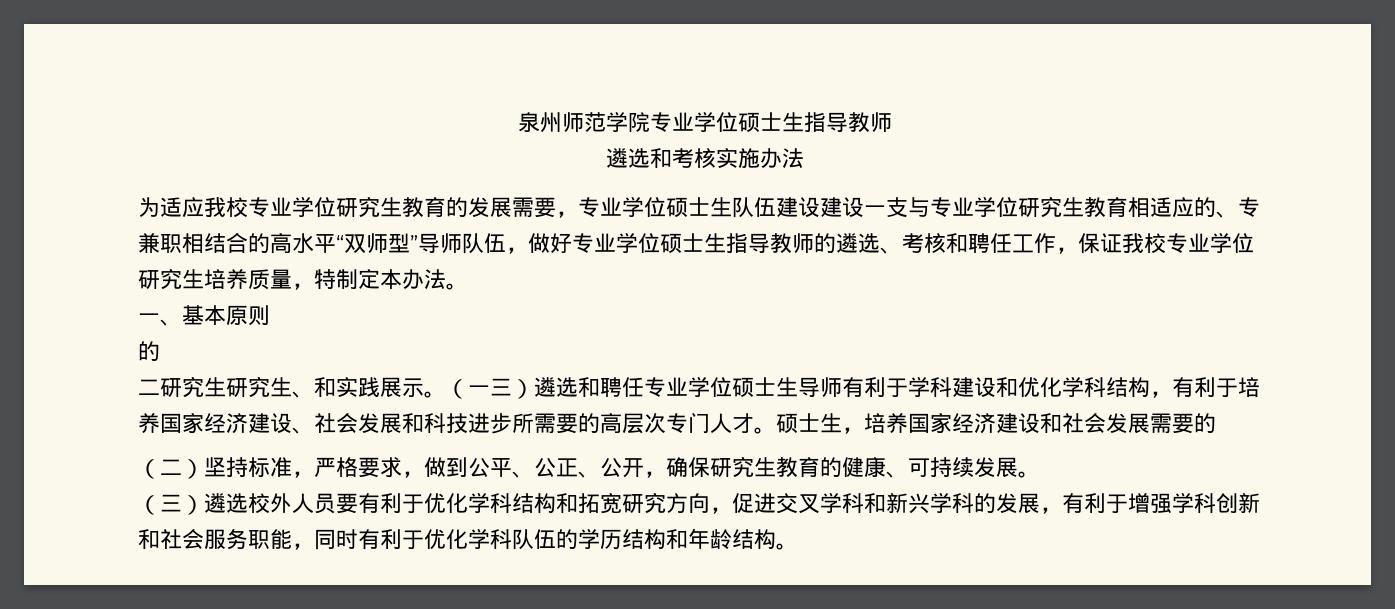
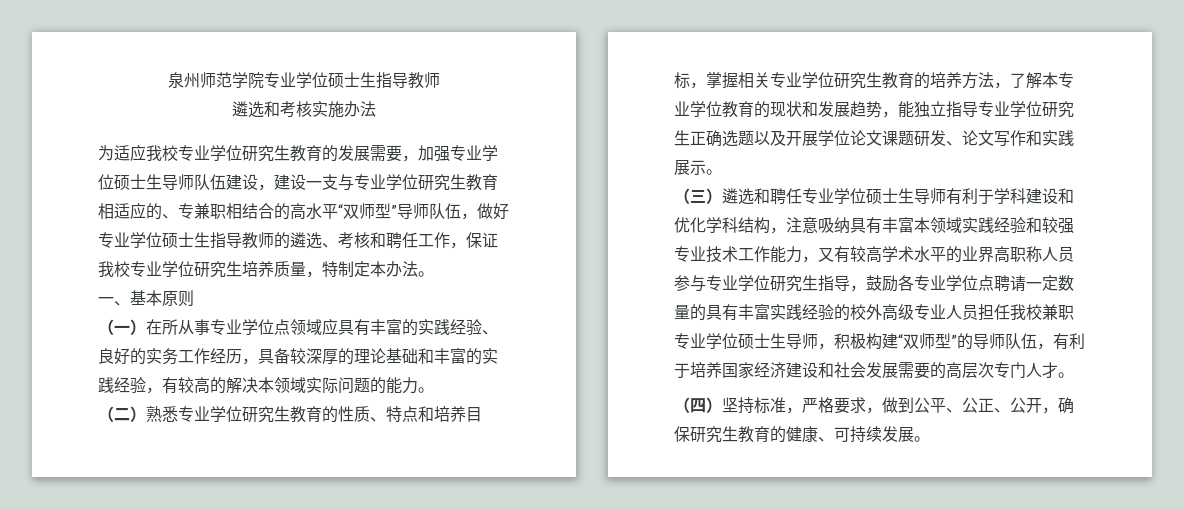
- 为适应我校专业学位研究生教育的发展需要，专业学位硕士生队伍建设建设一支与专业学位研究生教育相适应的、专兼职相结合的高水平“双师型”导师队伍，做好专业学位硕士生指导教师的遴选、考核和聘任工作，保证我校专业学位研究生培养质量，特制定本办法。
+ 为适应我校专业学位研究生教育的发展需要，加强专业学位硕士生导师队伍建设，建设一支与专业学位研究生教育相适应的、专兼职相结合的高水平“双师型”导师队伍，做好专业学位硕士生指导教师的遴选、考核和聘任工作，保证我校专业学位研究生培养质量，特制定本办法。
  一、基本原则
- 的
- 二研究生研究生、和实践展示。（一三）遴选和聘任专业学位硕士生导师有利于学科建设和优化学科结构，有利于培养国家经济建设、社会发展和科技进步所需要的高层次专门人才。硕士生，培养国家经济建设和社会发展需要的
- （二）坚持标准，严格要求，做到公平、公正、公开，确保研究生教育的健康、可持续发展。
+ （一）在所从事专业学位点领域应具有丰富的实践经验、良好的实务工作经历，具备较深厚的理论基础和丰富的实践经验，有较高的解决本领域实际问题的能力。
+ （二）熟悉专业学位研究生教育的性质、特点和培养目标，掌握相关专业学位研究生教育的培养方法，了解本专业学位教育的现状和发展趋势，能独立指导专业学位研究生正确选题以及开展学位论文课题研发、论文写作和实践展示。
+ （三）遴选和聘任专业学位硕士生导师有利于学科建设和优化学科结构，注意吸纳具有丰富本领域实践经验和较强专业技术工作能力，又有较高学术水平的业界高职称人员参与专业学位研究生指导，鼓励各专业学位点聘请一定数量的具有丰富实践经验的校外高级专业人员担任我校兼职专业学位硕士生导师，积极构建“双师型”的导师队伍，有利于培养国家经济建设和社会发展需要的高层次专门人才。
+ （四）坚持标准，严格要求，做到公平、公正、公开，确保研究生教育的健康、可持续发展。
- （三）遴选校外人员要有利于优化学科结构和拓宽研究方向，促进交叉学科和新兴学科的发展，有利于增强学科创新和社会服务职能，同时有利于优化学科队伍的学历结构和年龄结构。

